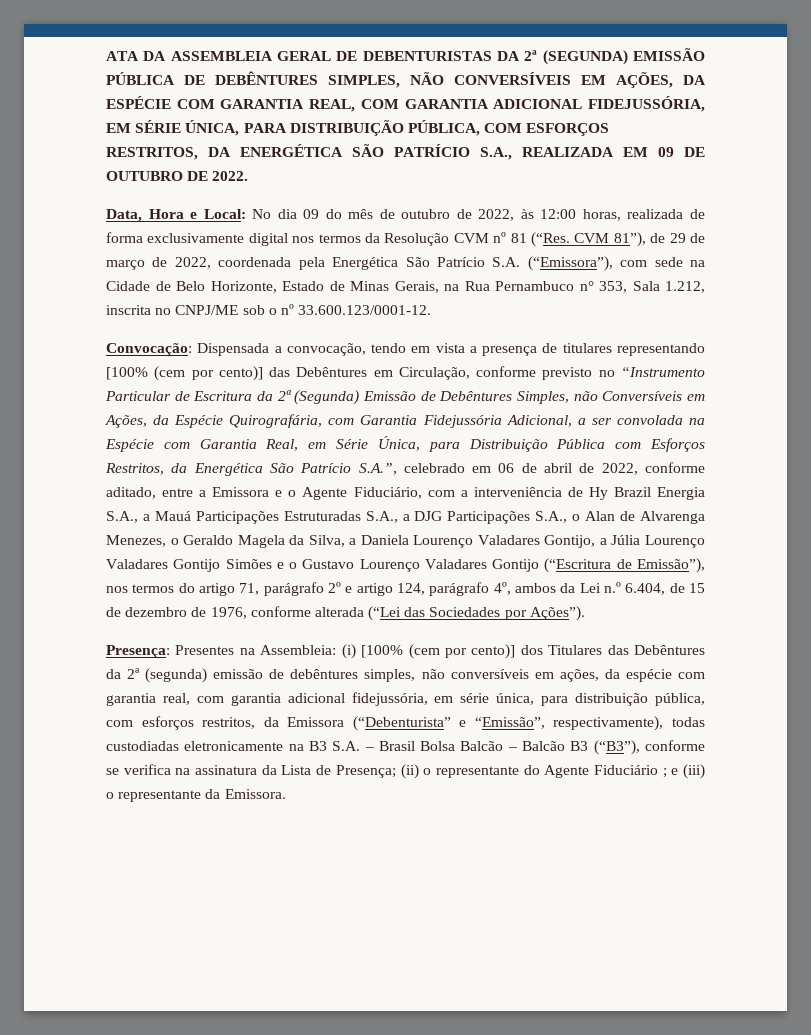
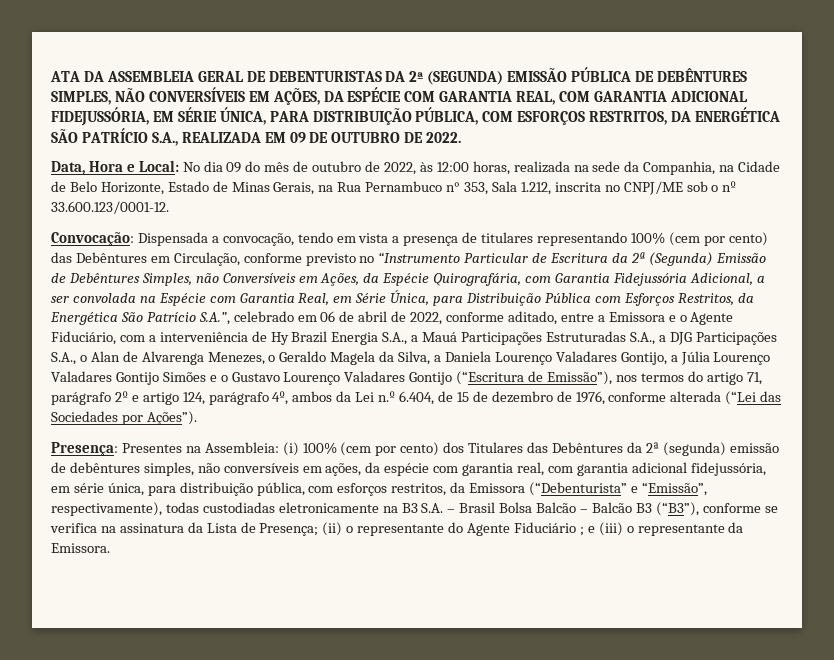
- Data, Hora e Local: No dia 09 do mês de outubro de 2022, às 12:00 horas, realizada de forma exclusivamente digital nos termos da Resolução CVM nº 81 (“Res. CVM 81”), de 29 de março de 2022, coordenada pela Energética São Patrício S.A. (“Emissora”), com sede na Cidade de Belo Horizonte, Estado de Minas Gerais, na Rua Pernambuco n° 353, Sala 1.212, inscrita no CNPJ/ME sob o nº 33.600.123/0001-12.
+ Data, Hora e Local: No dia 09 do mês de outubro de 2022, às 12:00 horas, realizada na sede da Companhia, na Cidade de Belo Horizonte, Estado de Minas Gerais, na Rua Pernambuco n° 353, Sala 1.212, inscrita no CNPJ/ME sob o nº 33.600.123/0001-12.
- Dispensada a convocação, tendo em vista a presença de titulares representando [100% (cem por cento)] das Debêntures em Circulação, conforme previsto no “Instrumento Particular de Escritura da 2ª (Segunda) Emissão de Debêntures Simples, não Conversíveis em Ações, da Espécie Quirografária, com Garantia Fidejussória Adicional, a ser convolada na Espécie com Garantia Real, em Série Única, para Distribuição Pública com Esforços Restritos, da Energética São Patrício S.A.”, celebrado em 06 de abril de 2022, conforme aditado, entre a Emissora e o Agente Fiduciário, com a interveniência de Hy Brazil Energia S.A., a Mauá Participações Estruturadas S.A., a DJG Participações S.A., o Alan de Alvarenga Menezes, o Geraldo Magela da Silva, a Daniela Lourenço Valadares Gontijo, a Júlia Lourenço Valadares Gontijo Simões e o Gustavo Lourenço Valadares Gontijo (“Escritura de Emissão”), nos termos do artigo 71, parágrafo 2º e artigo 124, parágrafo 4º, ambos da Lei n.º 6.404, de 15 de dezembro de 1976, conforme alterada (“Lei das Sociedades por Ações”).
+ Dispensada a convocação, tendo em vista a presença de titulares representando 100% (cem por cento) das Debêntures em Circulação, conforme previsto no “Instrumento Particular de Escritura da 2ª (Segunda) Emissão de Debêntures Simples, não Conversíveis em Ações, da Espécie Quirografária, com Garantia Fidejussória Adicional, a ser convolada na Espécie com Garantia Real, em Série Única, para Distribuição Pública com Esforços Restritos, da Energética São Patrício S.A.”, celebrado em 06 de abril de 2022, conforme aditado, entre a Emissora e o Agente Fiduciário, com a interveniência de Hy Brazil Energia S.A., a Mauá Participações Estruturadas S.A., a DJG Participações S.A., o Alan de Alvarenga Menezes, o Geraldo Magela da Silva, a Daniela Lourenço Valadares Gontijo, a Júlia Lourenço Valadares Gontijo Simões e o Gustavo Lourenço Valadares Gontijo (“Escritura de Emissão”), nos termos do artigo 71, parágrafo 2º e artigo 124, parágrafo 4º, ambos da Lei n.º 6.404, de 15 de dezembro de 1976, conforme alterada (“Lei das Sociedades por Ações”).
- (i) [100% (cem por cento)] dos Titulares das Debêntures da 2ª (segunda) emissão de debêntures simples, não conversíveis em ações, da espécie com garantia real, com garantia adicional fidejussória, em série única, para distribuição pública, com esforços restritos, da Emissora (“Debenturista” e “Emissão”, respectivamente), todas custodiadas eletronicamente na B3 S.A. – Brasil Bolsa Balcão – Balcão B3 (“B3”), conforme se verifica na assinatura da Lista de Presença;
+ (i) 100% (cem por cento) dos Titulares das Debêntures da 2ª (segunda) emissão de debêntures simples, não conversíveis em ações, da espécie com garantia real, com garantia adicional fidejussória, em série única, para distribuição pública, com esforços restritos, da Emissora (“Debenturista” e “Emissão”, respectivamente), todas custodiadas eletronicamente na B3 S.A. – Brasil Bolsa Balcão – Balcão B3 (“B3”), conforme se verifica na assinatura da Lista de Presença;

